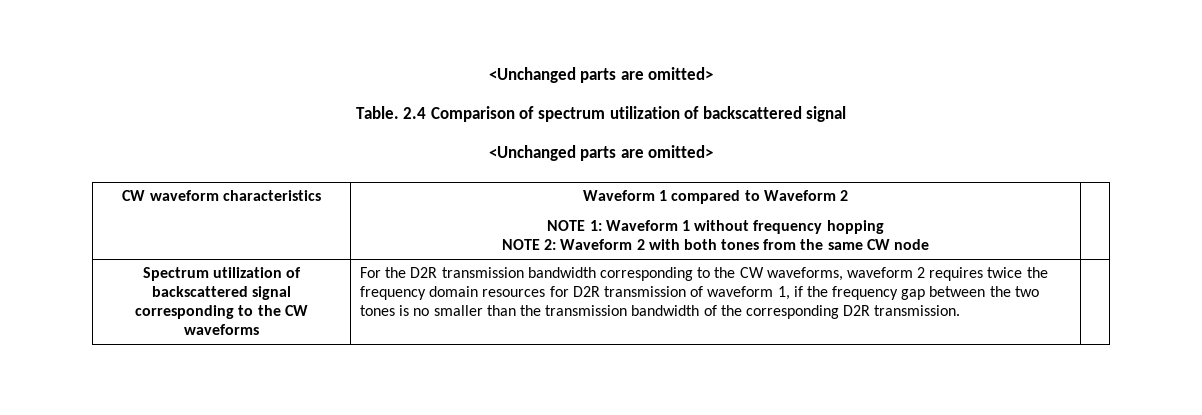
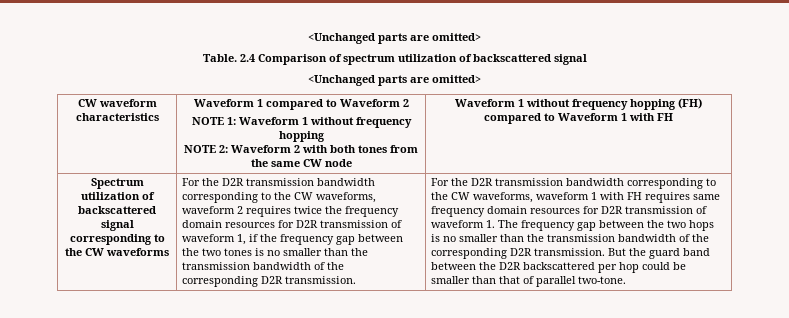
  CW waveform characteristics | Waveform 1 compared to Waveform 2
  NOTE 1: Waveform 1 without frequency hopping
- NOTE 2: Waveform 2 with both tones from the same CW node |
+ NOTE 2: Waveform 2 with both tones from the same CW node | Waveform 1 without frequency hopping (FH) compared to Waveform 1 with FH
+ For the D2R transmission bandwidth corresponding to the CW waveforms, waveform 1 with FH requires same frequency domain resources for D2R transmission of waveform 1. The frequency gap between the two hops is no smaller than the transmission bandwidth of the corresponding D2R transmission. But the guard band between the D2R backscattered per hop could be smaller than that of parallel two-tone.

